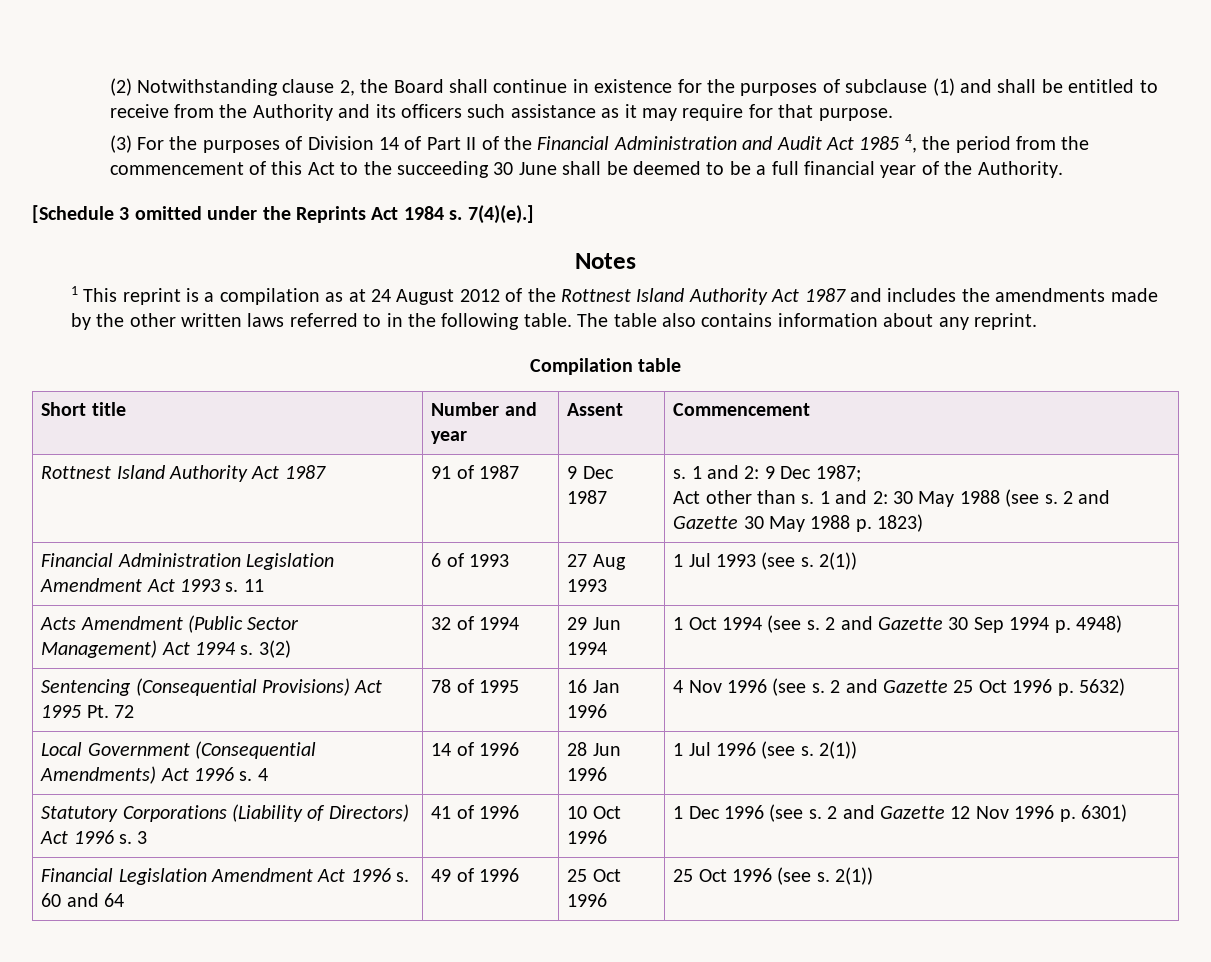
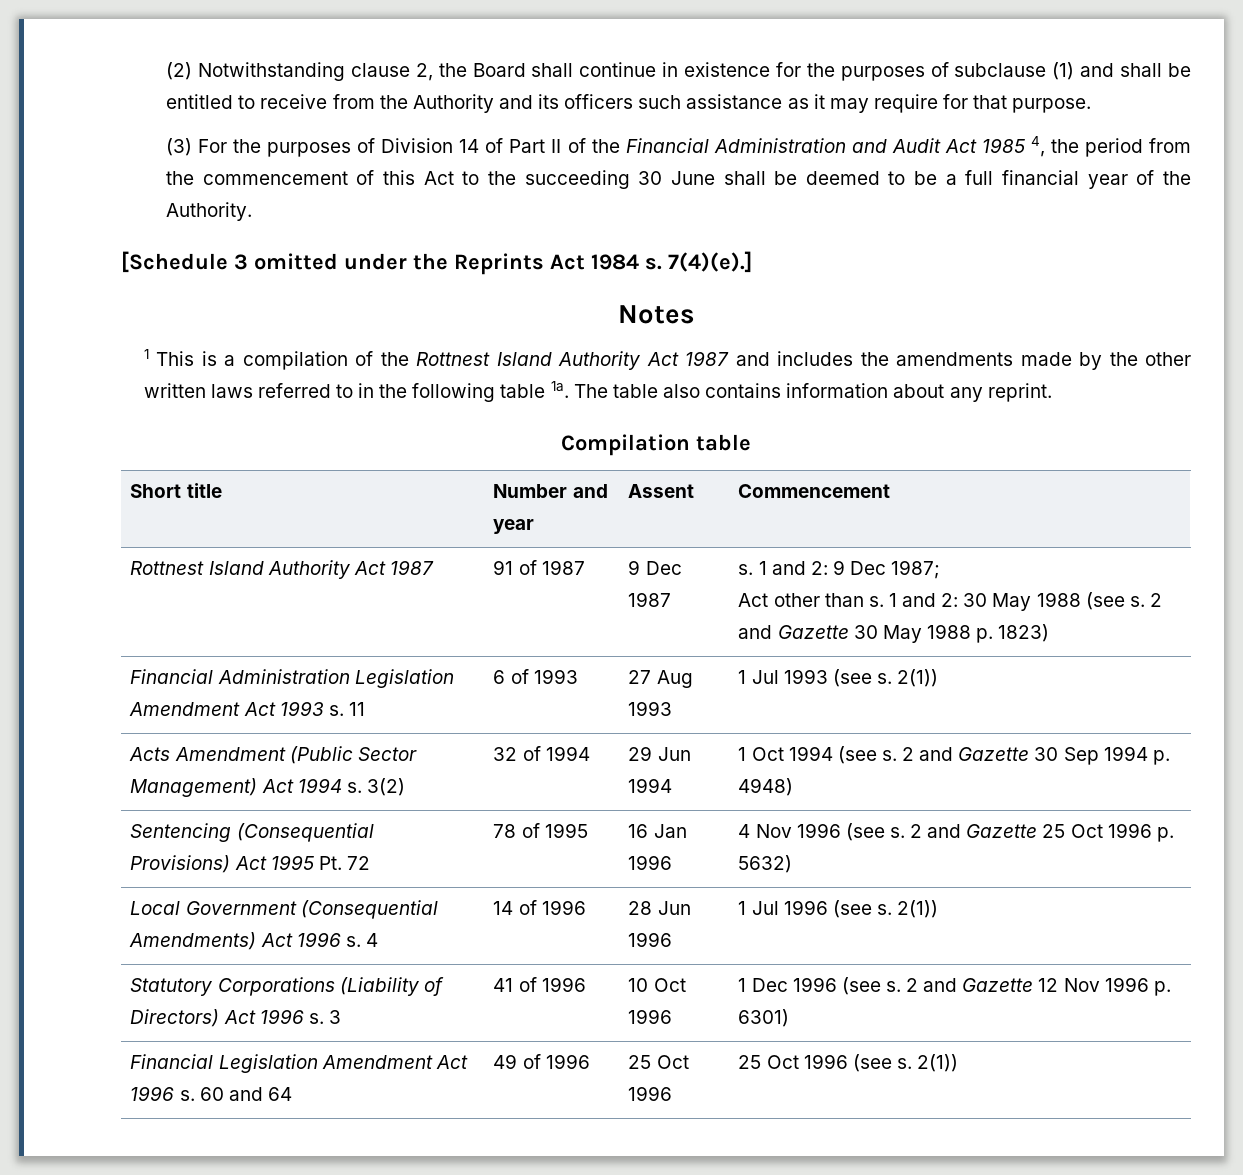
- 1 This reprint is a compilation as at 24 August 2012 of the Rottnest Island Authority Act 1987 and includes the amendments made by the other written laws referred to in the following table.
+ 1 This is a compilation of the Rottnest Island Authority Act 1987 and includes the amendments made by the other written laws referred to in the following table 1a.

